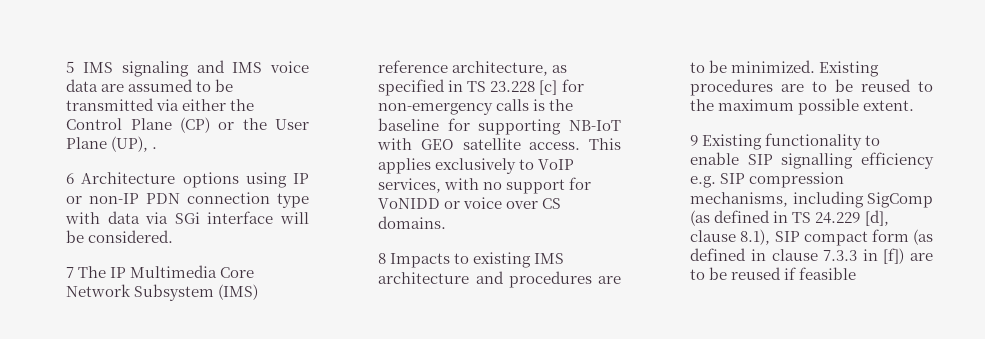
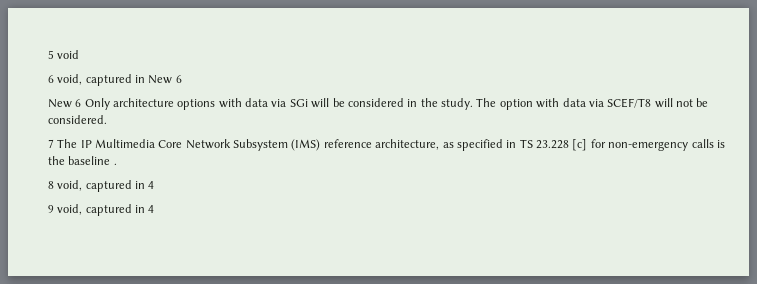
- 5 IMS signaling and IMS voice data are assumed to be transmitted via either the Control Plane (CP) or the User Plane (UP), .
- 6 Architecture options using IP or non-IP PDN connection type with data via SGi interface will be considered.
+ 5 void
+ 6 void, captured in New 6
+ New 6 Only architecture options with data via SGi will be considered in the study. The option with data via SCEF/T8 will not be considered.
- 7 The IP Multimedia Core Network Subsystem (IMS) reference architecture, as specified in TS 23.228 [c] for non-emergency calls is the baseline for supporting NB-IoT with GEO satellite access. This applies exclusively to VoIP services, with no support for VoNIDD or voice over CS domains.
- 8 Impacts to existing IMS architecture and procedures are to be minimized. Existing procedures are to be reused to the maximum possible extent.
- 9 Existing functionality to enable SIP signalling efficiency e.g. SIP compression mechanisms, including SigComp (as defined in TS 24.229 [d], clause 8.1), SIP compact form (as defined in clause 7.3.3 in [f]) are to be reused if feasible
+ 7 The IP Multimedia Core Network Subsystem (IMS) reference architecture, as specified in TS 23.228 [c] for non-emergency calls is the baseline .
+ 8 void, captured in 4
+ 9 void, captured in 4

